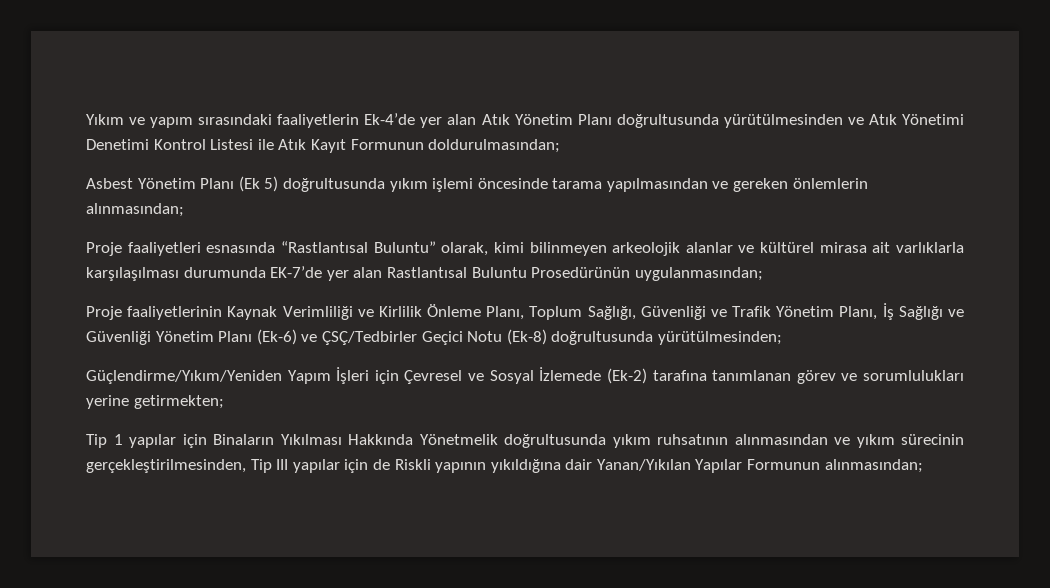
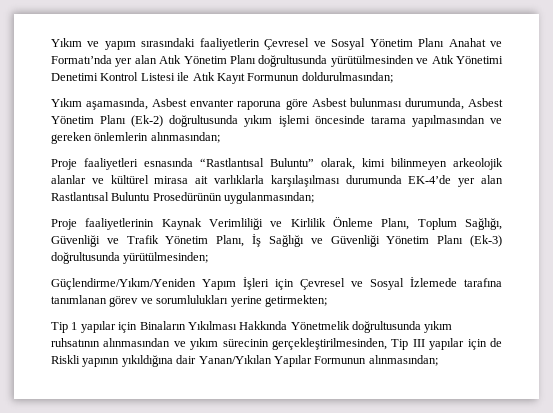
- Yıkım ve yapım sırasındaki faaliyetlerin Ek-4’de yer alan Atık Yönetim Planı doğrultusunda yürütülmesinden ve Atık Yönetimi Denetimi Kontrol Listesi ile Atık Kayıt Formunun doldurulmasından;
+ Yıkım ve yapım sırasındaki faaliyetlerin Çevresel ve Sosyal Yönetim Planı Anahat ve Formatı’nda yer alan Atık Yönetim Planı doğrultusunda yürütülmesinden ve Atık Yönetimi Denetimi Kontrol Listesi ile Atık Kayıt Formunun doldurulmasından;
- Asbest Yönetim Planı (Ek 5) doğrultusunda yıkım işlemi öncesinde tarama yapılmasından ve gereken önlemlerin alınmasından;
+ Yıkım aşamasında, Asbest envanter raporuna göre Asbest bulunması durumunda, Asbest Yönetim Planı (Ek-2) doğrultusunda yıkım işlemi öncesinde tarama yapılmasından ve gereken önlemlerin alınmasından;
- Proje faaliyetleri esnasında “Rastlantısal Buluntu” olarak, kimi bilinmeyen arkeolojik alanlar ve kültürel mirasa ait varlıklarla karşılaşılması durumunda EK-7’de yer alan Rastlantısal Buluntu Prosedürünün uygulanmasından;
+ Proje faaliyetleri esnasında “Rastlantısal Buluntu” olarak, kimi bilinmeyen arkeolojik alanlar ve kültürel mirasa ait varlıklarla karşılaşılması durumunda EK-4’de yer alan Rastlantısal Buluntu Prosedürünün uygulanmasından;
- Proje faaliyetlerinin Kaynak Verimliliği ve Kirlilik Önleme Planı, Toplum Sağlığı, Güvenliği ve Trafik Yönetim Planı, İş Sağlığı ve Güvenliği Yönetim Planı (Ek-6) ve ÇSÇ/Tedbirler Geçici Notu (Ek-8) doğrultusunda yürütülmesinden;
+ Proje faaliyetlerinin Kaynak Verimliliği ve Kirlilik Önleme Planı, Toplum Sağlığı, Güvenliği ve Trafik Yönetim Planı, İş Sağlığı ve Güvenliği Yönetim Planı (Ek-3) doğrultusunda yürütülmesinden;
- Güçlendirme/Yıkım/Yeniden Yapım İşleri için Çevresel ve Sosyal İzlemede (Ek-2) tarafına tanımlanan görev ve sorumlulukları yerine getirmekten;
+ Güçlendirme/Yıkım/Yeniden Yapım İşleri için Çevresel ve Sosyal İzlemede tarafına tanımlanan görev ve sorumlulukları yerine getirmekten;

